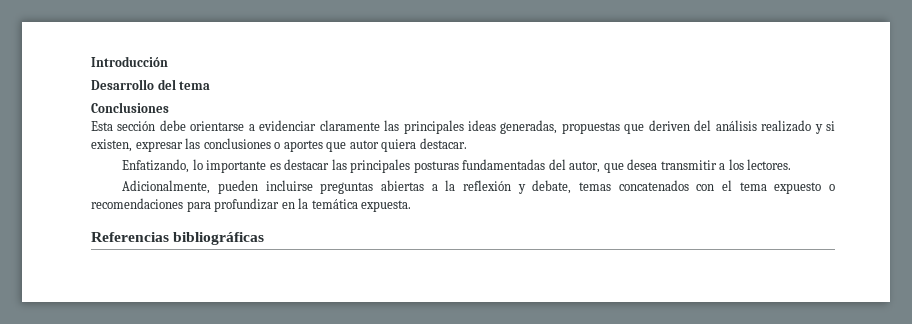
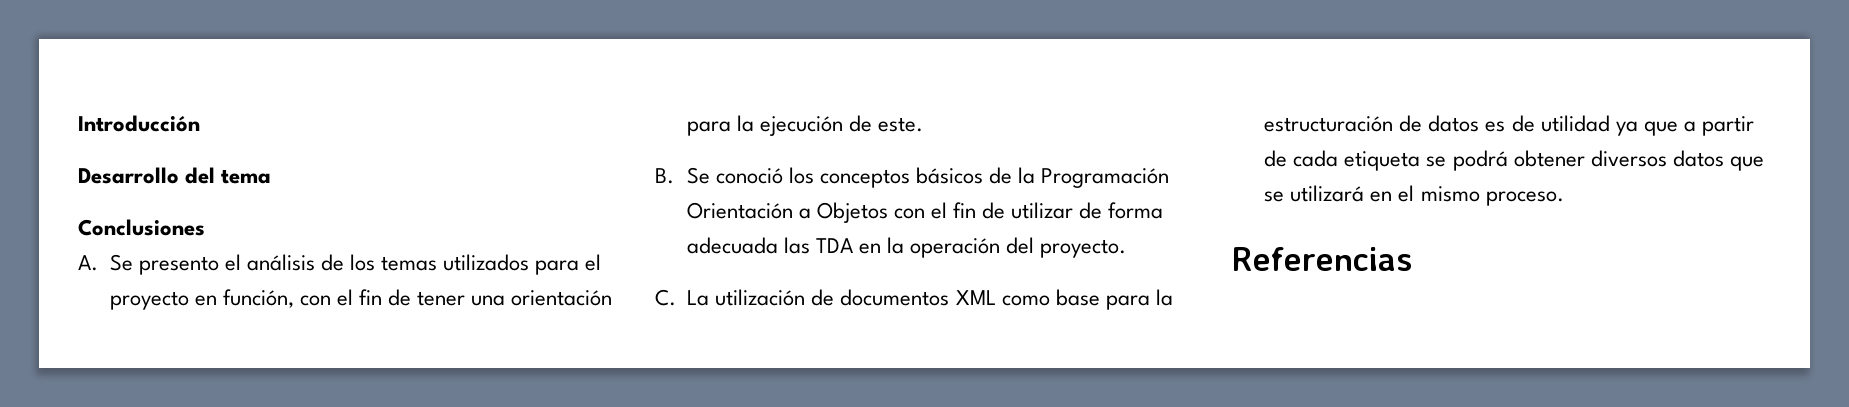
- Esta sección debe orientarse a evidenciar claramente las principales ideas generadas, propuestas que deriven del análisis realizado y si existen, expresar las conclusiones o aportes que autor quiera destacar.
- Enfatizando, lo importante es destacar las principales posturas fundamentadas del autor, que desea transmitir a los lectores.
- Adicionalmente, pueden incluirse preguntas abiertas a la reflexión y debate, temas concatenados con el tema expuesto o recomendaciones para profundizar en la temática expuesta.
+ A. Se presento el análisis de los temas utilizados para el proyecto en función, con el fin de tener una orientación para la ejecución de este.
+ B. Se conoció los conceptos básicos de la Programación Orientación a Objetos con el fin de utilizar de forma adecuada las TDA en la operación del proyecto.
+ C. La utilización de documentos XML como base para la estructuración de datos es de utilidad ya que a partir de cada etiqueta se podrá obtener diversos datos que se utilizará en el mismo proceso.
- Referencias bibliográficas
+ Referencias

